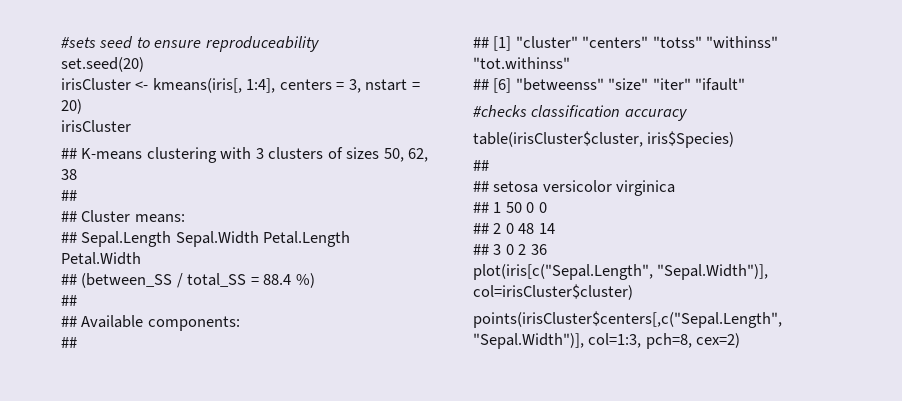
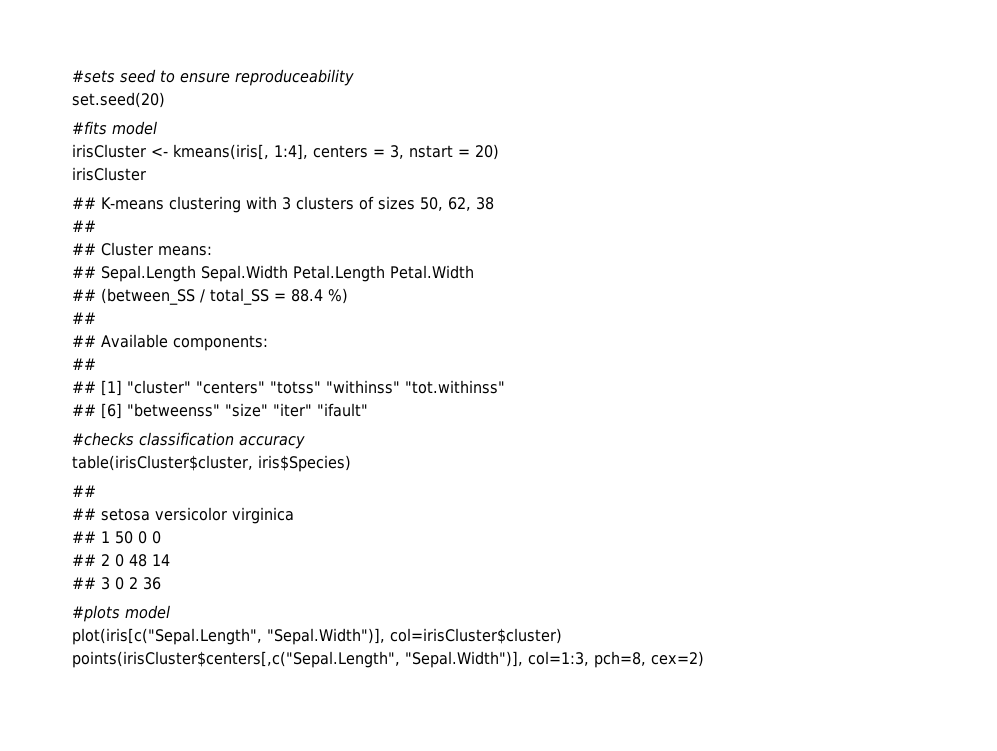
+ #fits model
+ #plots model

